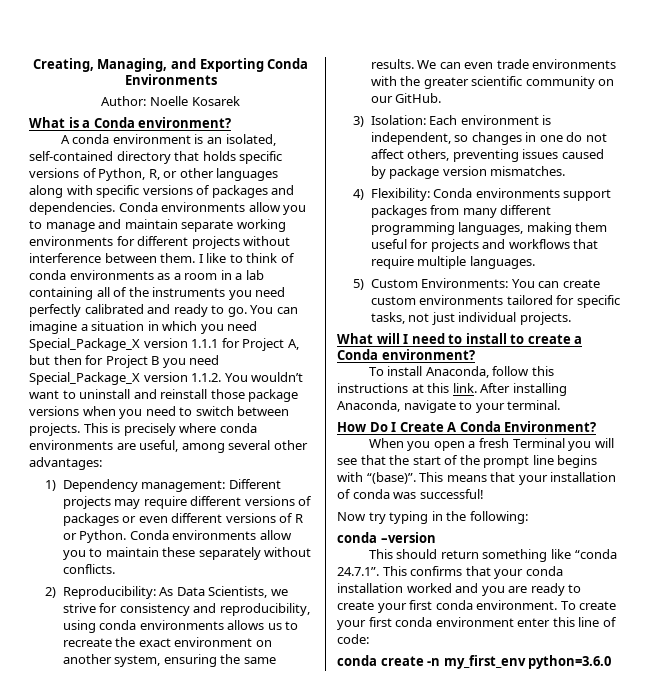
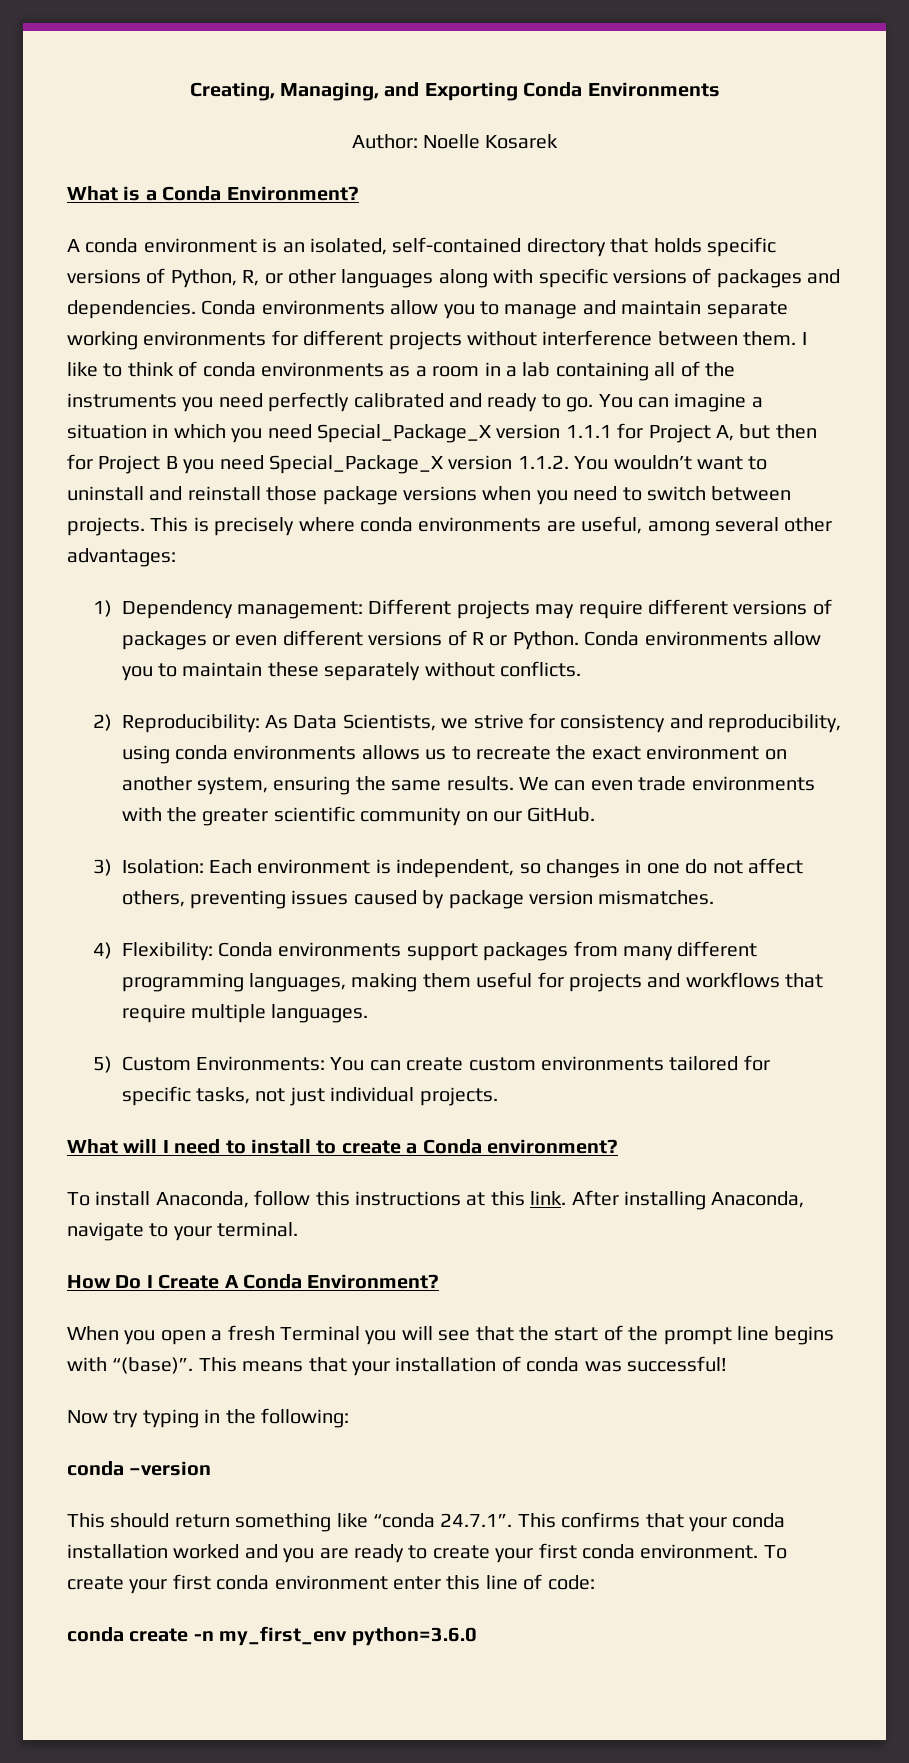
- What is a Conda environment?
+ What is a Conda Environment?

